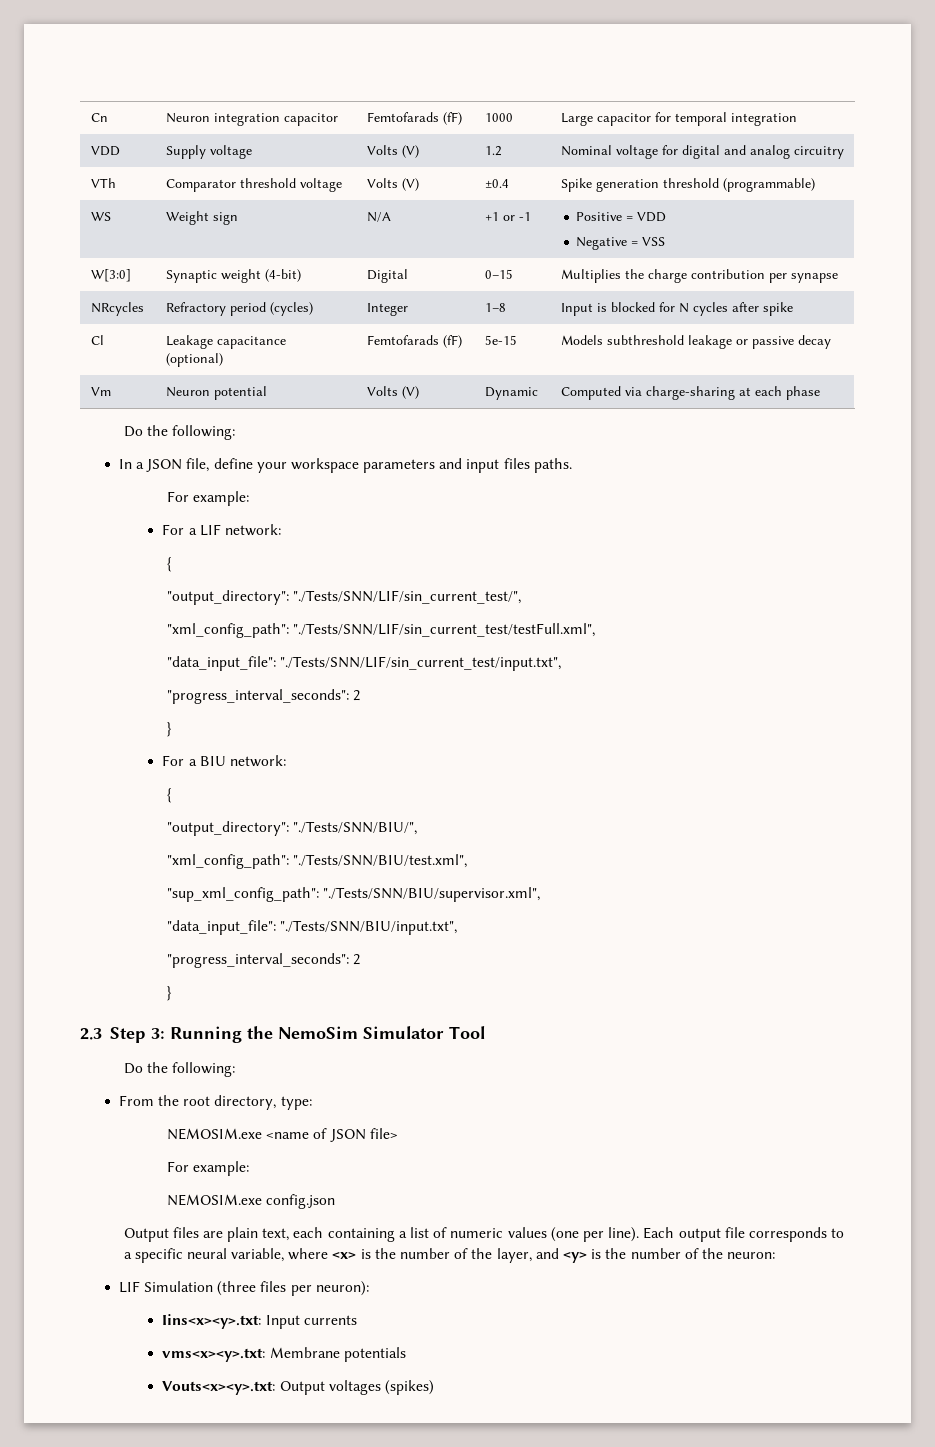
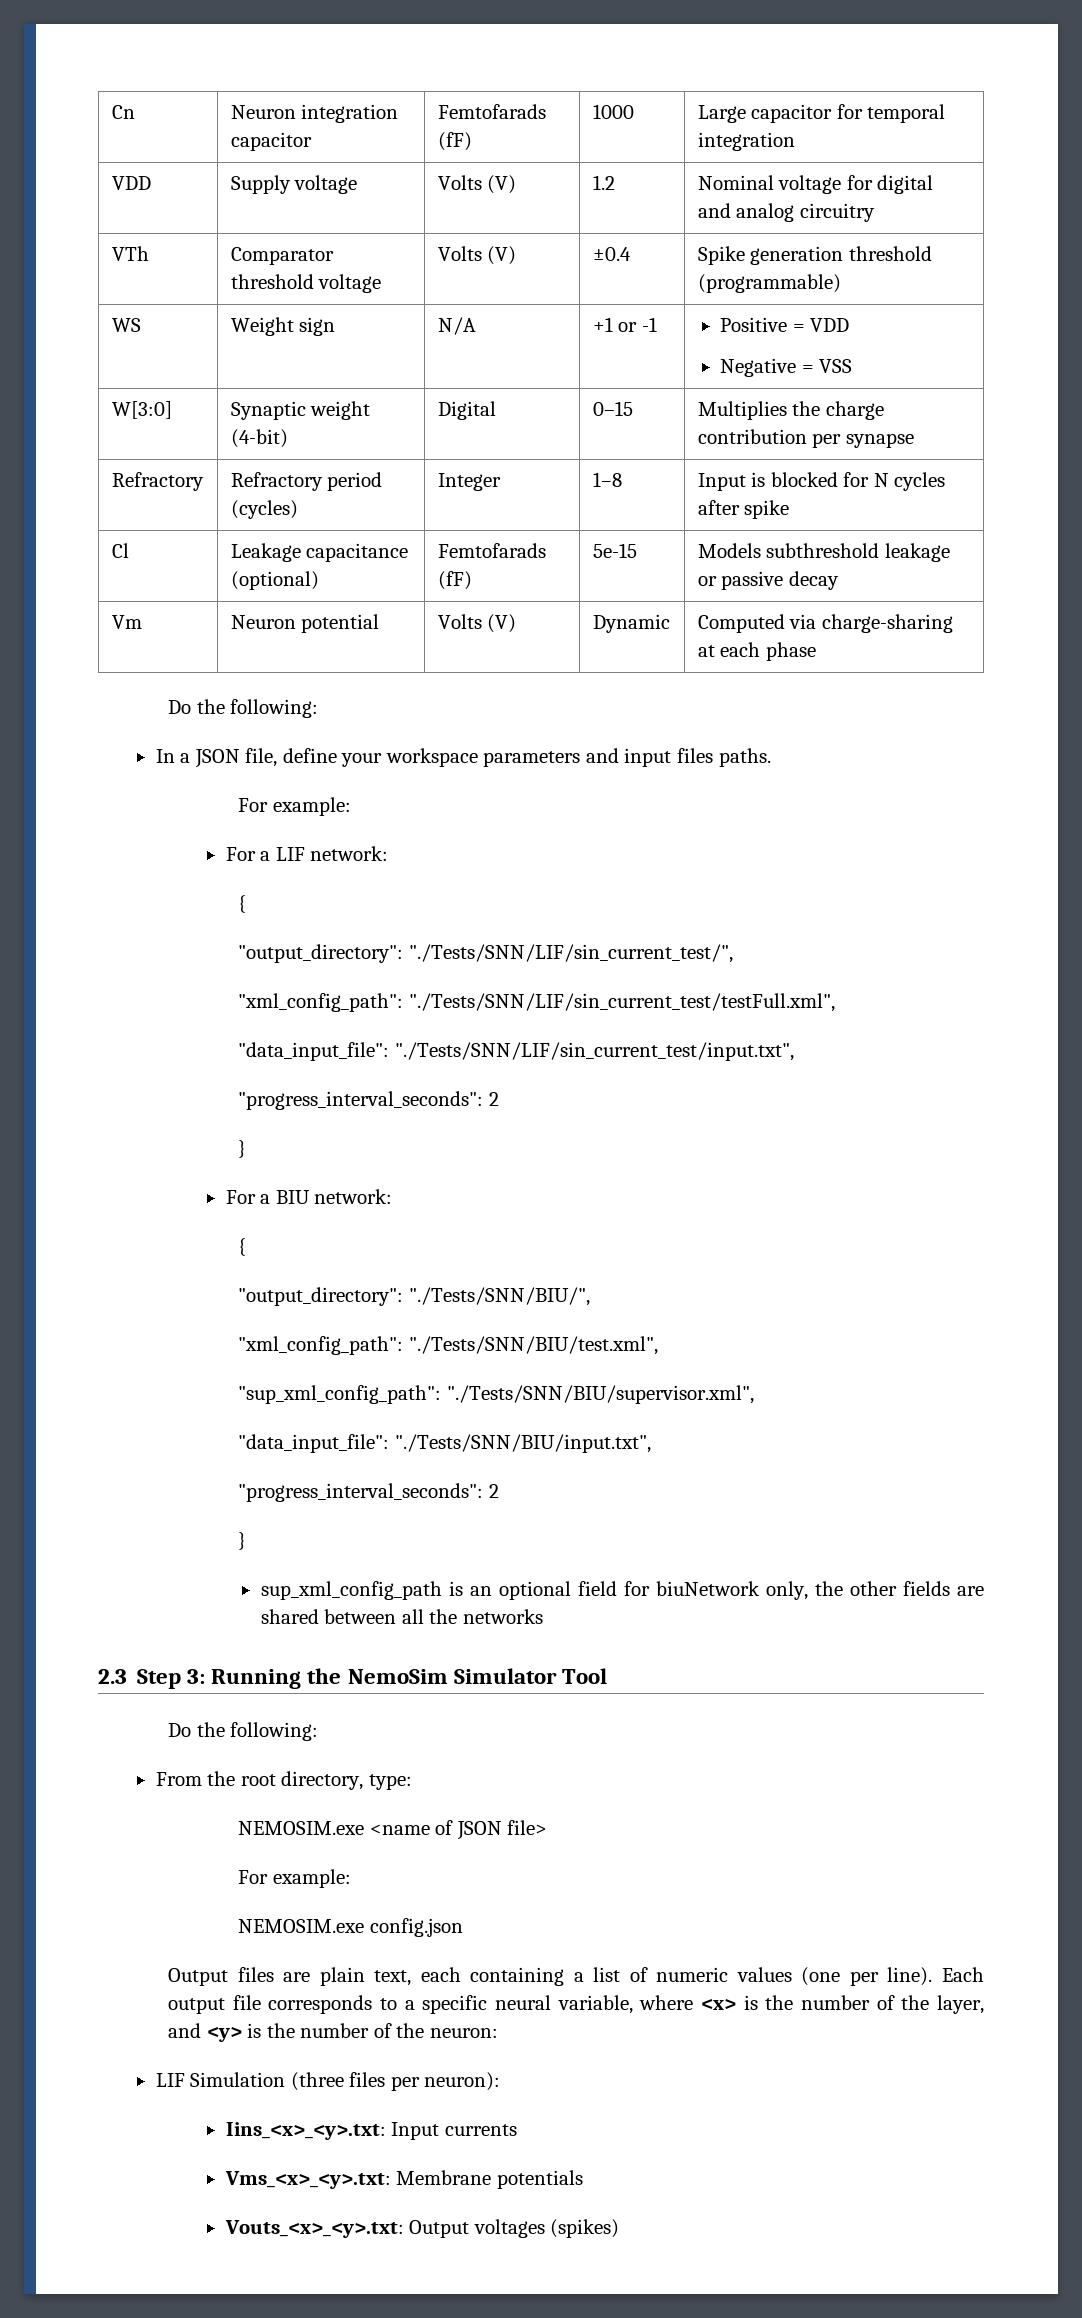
- NRcycles | Refractory period (cycles) | Integer | 1–8 | Input is blocked for N cycles after spike
+ Refractory | Refractory period (cycles) | Integer | 1–8 | Input is blocked for N cycles after spike
+ sup_xml_config_path is an optional field for biuNetwork only, the other fields are shared between all the networks
- Iins<x><y>.txt: Input currents
+ Iins_<x>_<y>.txt: Input currents
- vms<x><y>.txt: Membrane potentials
+ Vms_<x>_<y>.txt: Membrane potentials
- Vouts<x><y>.txt: Output voltages (spikes)
+ Vouts_<x>_<y>.txt: Output voltages (spikes)

